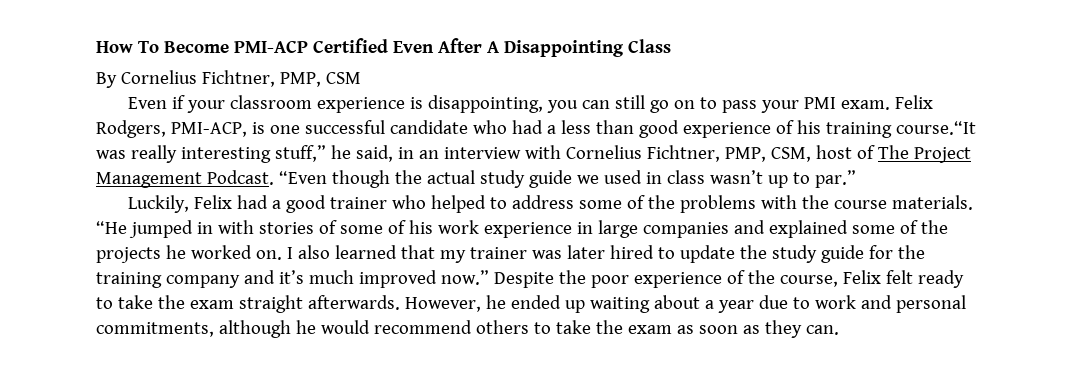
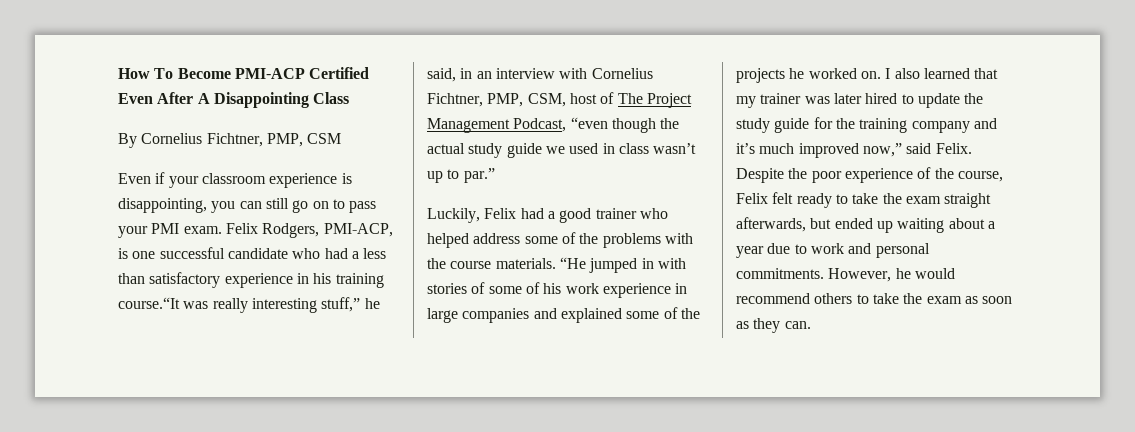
- Felix Rodgers, PMI-ACP, is one successful candidate who had a less than good experience of his training course.“It was really interesting stuff,” he said, in an interview with Cornelius Fichtner, PMP, CSM, host of The Project Management Podcast. “Even though the actual study guide we used in class wasn’t up to par.”
+ Felix Rodgers, PMI-ACP, is one successful candidate who had a less than satisfactory experience in his training course.“It was really interesting stuff,” he said, in an interview with Cornelius Fichtner, PMP, CSM, host of The Project Management Podcast, “even though the actual study guide we used in class wasn’t up to par.”
- Luckily, Felix had a good trainer who helped to address some of the problems with the course materials.
+ Luckily, Felix had a good trainer who helped address some of the problems with the course materials.
- I also learned that my trainer was later hired to update the study guide for the training company and it’s much improved now.”
+ I also learned that my trainer was later hired to update the study guide for the training company and it’s much improved now,” said Felix.
- Despite the poor experience of the course, Felix felt ready to take the exam straight afterwards. However, he ended up waiting about a year due to work and personal commitments, although he would recommend others to take the exam as soon as they can.
+ Despite the poor experience of the course, Felix felt ready to take the exam straight afterwards, but ended up waiting about a year due to work and personal commitments. However, he would recommend others to take the exam as soon as they can.

